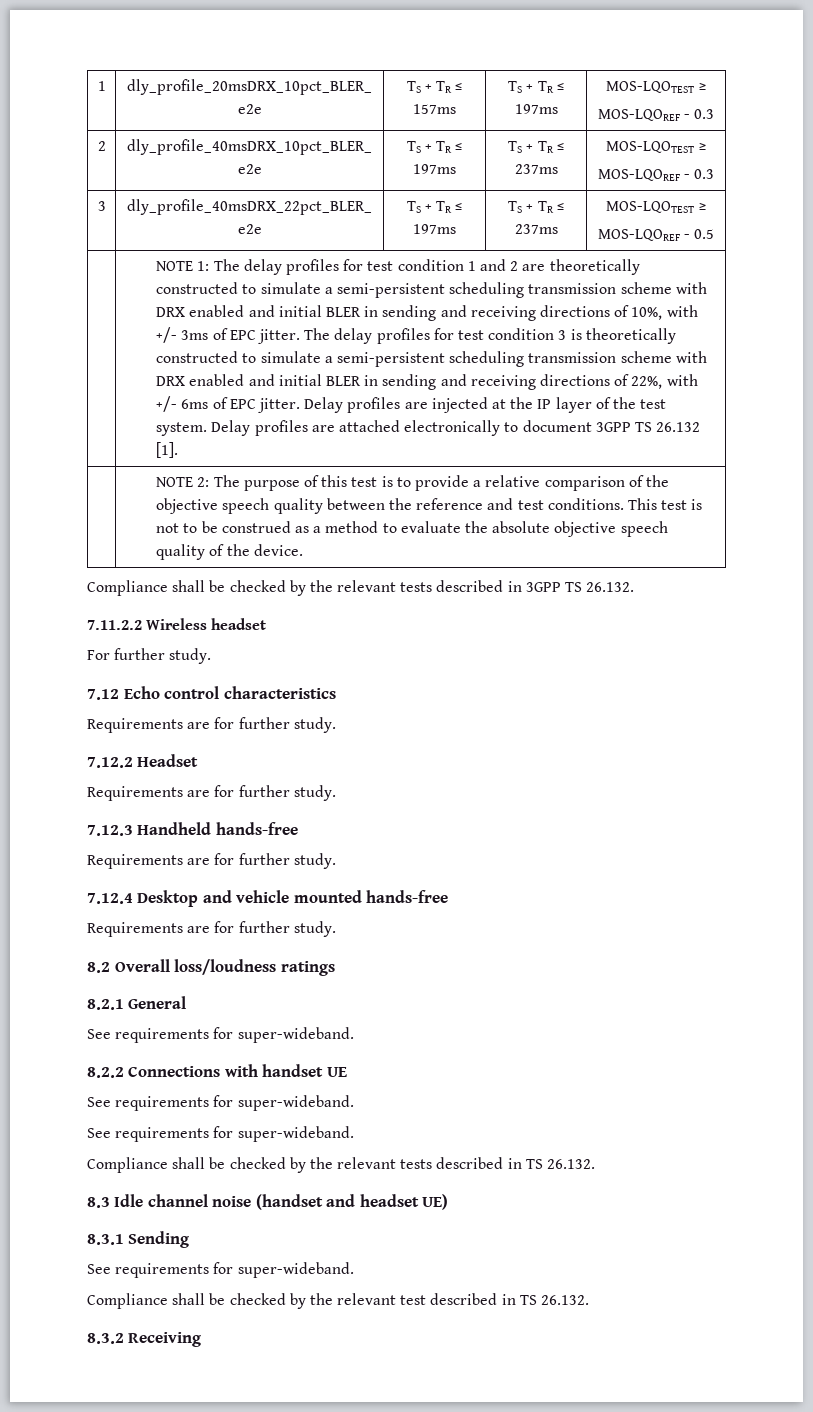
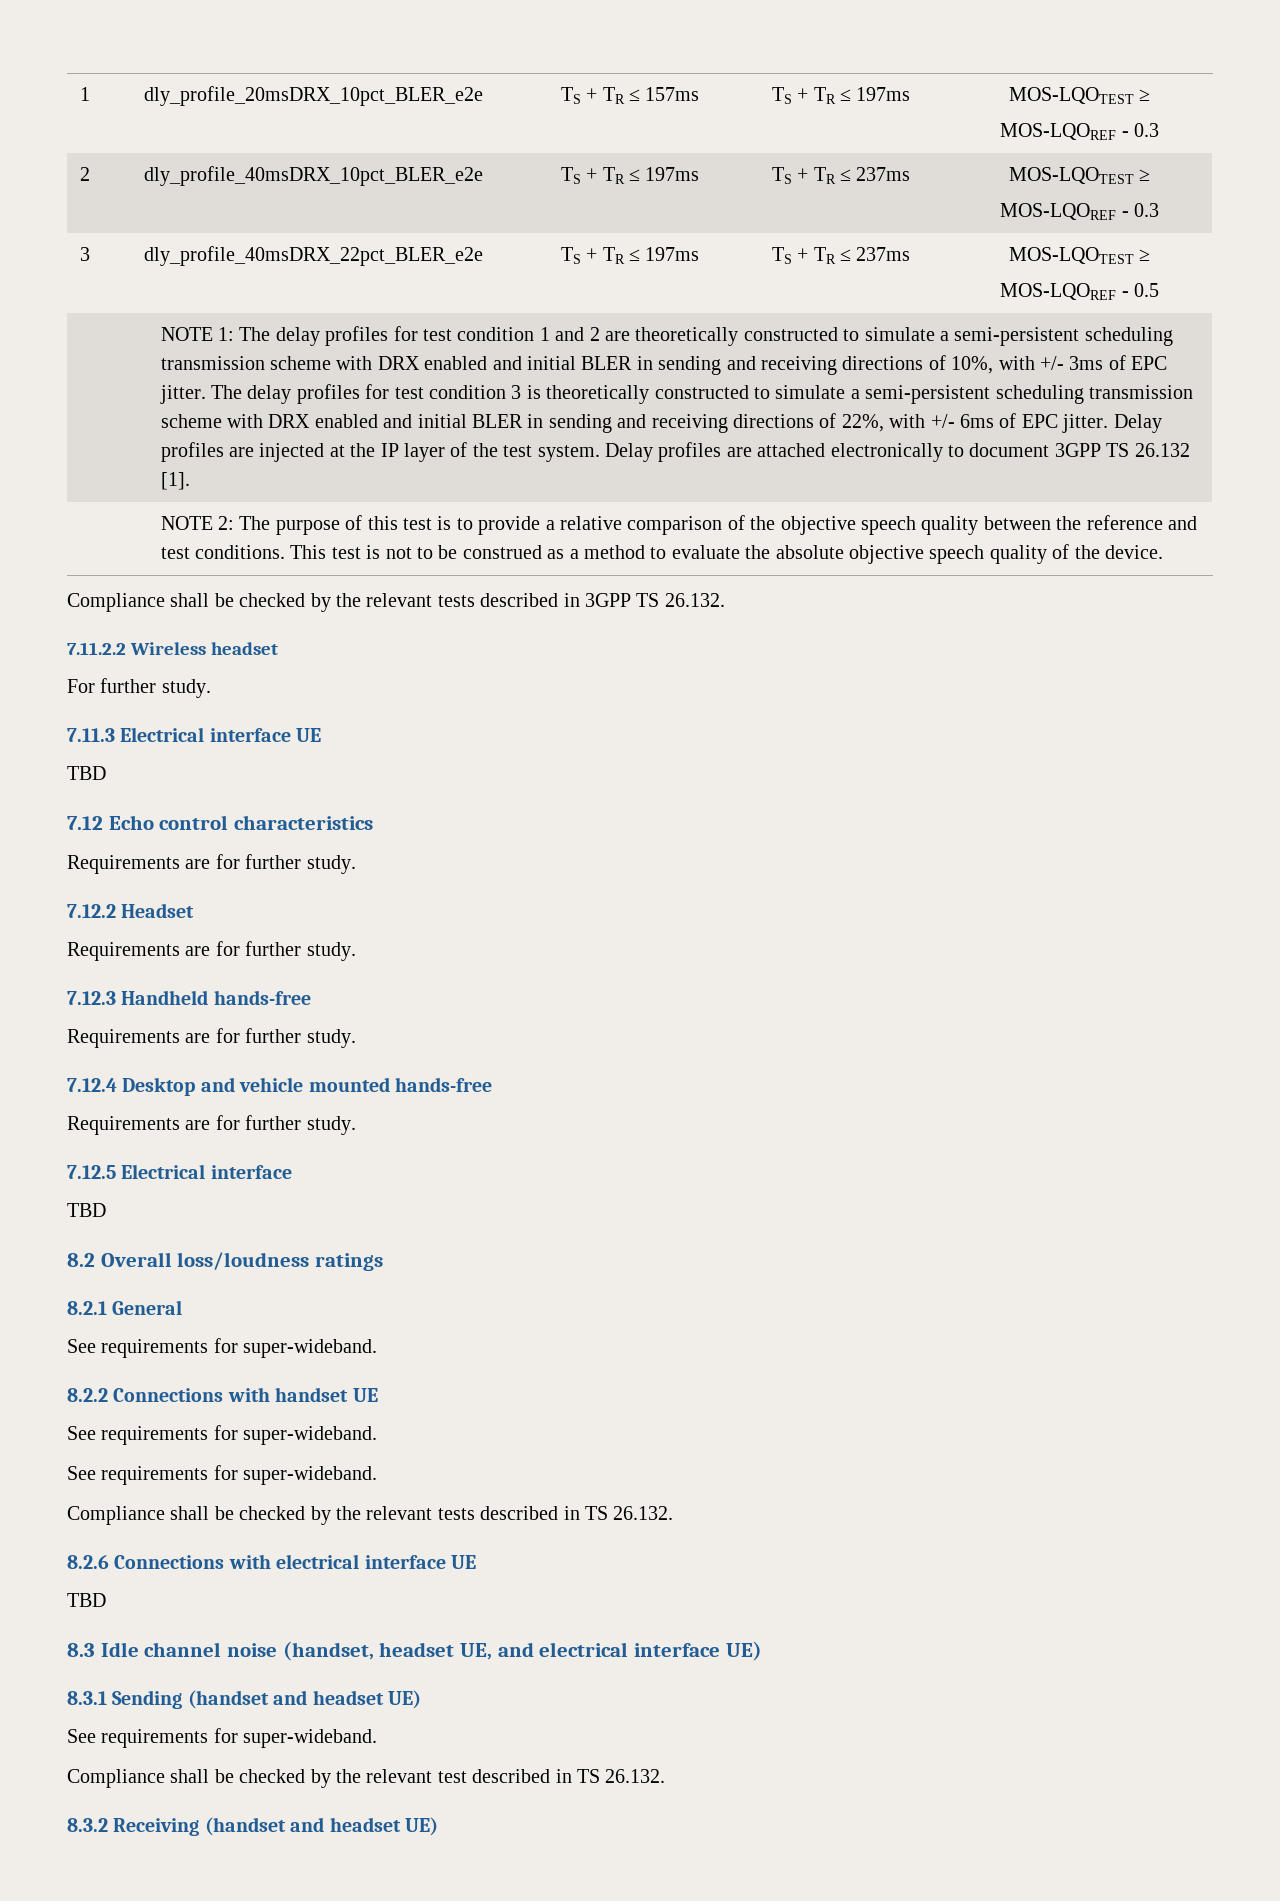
+ 7.11.3 Electrical interface UE
+ TBD
+ 7.12.5 Electrical interface
+ TBD
- 8.3 Idle channel noise (handset and headset UE)
- 8.3.1 Sending
+ 8.2.6 Connections with electrical interface UE
+ TBD
+ 8.3 Idle channel noise (handset, headset UE, and electrical interface UE)
+ 8.3.1 Sending (handset and headset UE)
- 8.3.2 Receiving
+ 8.3.2 Receiving (handset and headset UE)

